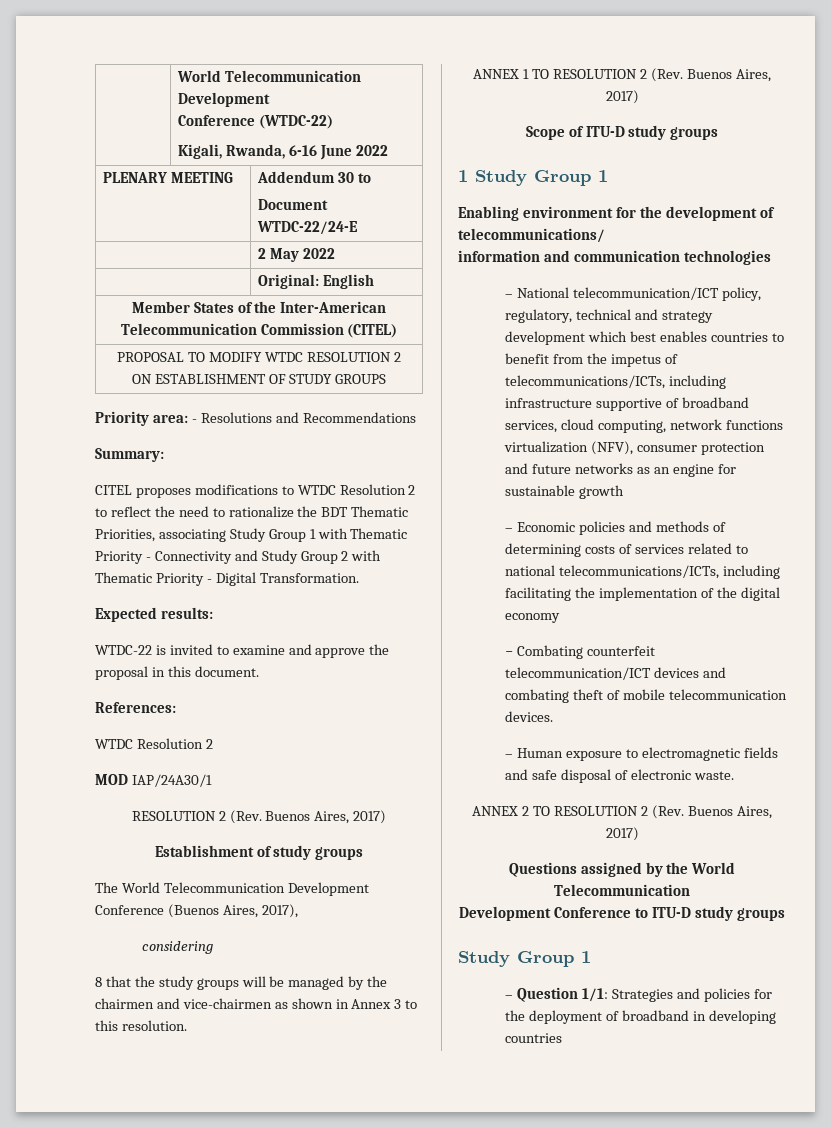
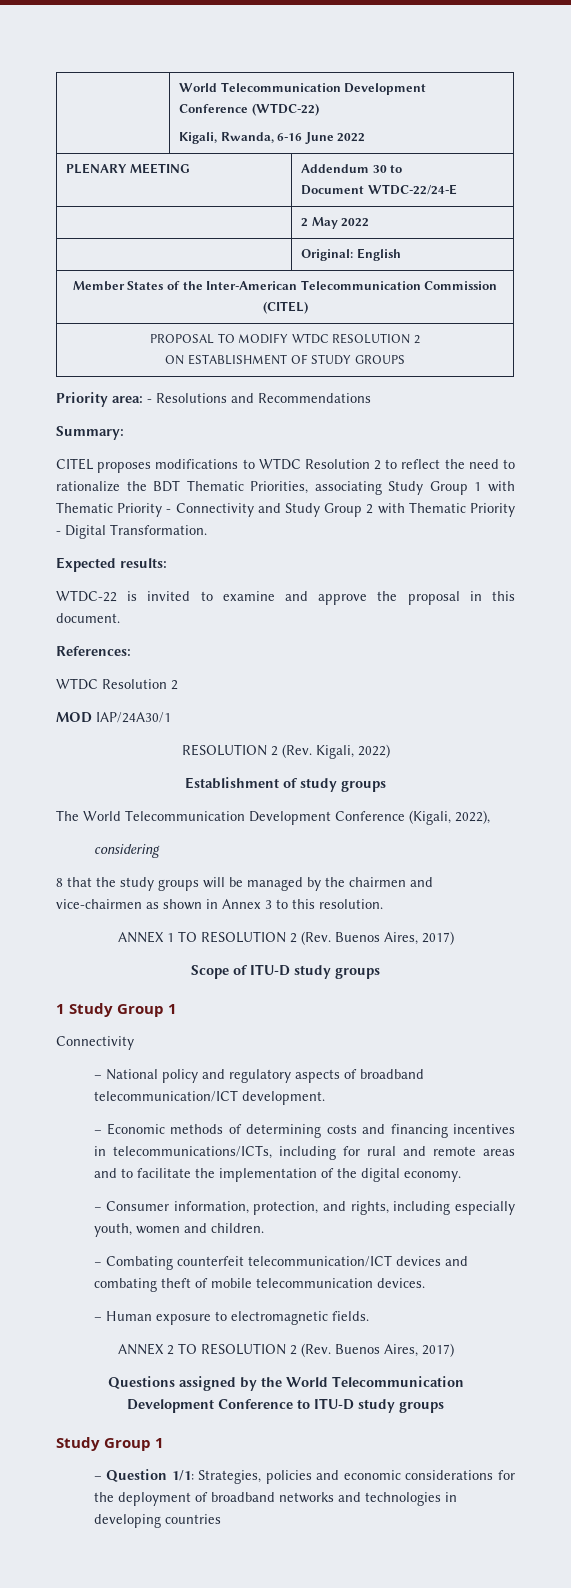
  MOD IAP/24A30/1
- RESOLUTION 2 (Rev. Buenos Aires, 2017)
+ RESOLUTION 2 (Rev. Kigali, 2022)
- The World Telecommunication Development Conference (Buenos Aires, 2017),
+ The World Telecommunication Development Conference (Kigali, 2022),
  1 Study Group 1
- Enabling environment for the development of telecommunications/
- information and communication technologies
- – National telecommunication/ICT policy, regulatory, technical and strategy development which best enables countries to benefit from the impetus of telecommunications/ICTs, including infrastructure supportive of broadband services, cloud computing, network functions virtualization (NFV), consumer protection and future networks as an engine for sustainable growth
+ Connectivity
+ – National policy and regulatory aspects of broadband telecommunication/ICT development.
- – Economic policies and methods of determining costs of services related to national telecommunications/ICTs, including facilitating the implementation of the digital economy
+ – Economic methods of determining costs and financing incentives in telecommunications/ICTs, including for rural and remote areas and to facilitate the implementation of the digital economy.
+ − Consumer information, protection, and rights, including especially youth, women and children.
- – Human exposure to electromagnetic fields and safe disposal of electronic waste.
+ – Human exposure to electromagnetic fields.
- – Question 1/1: Strategies and policies for the deployment of broadband in developing countries
+ – Question 1/1: Strategies, policies and economic considerations for the deployment of broadband networks and technologies in developing countries

